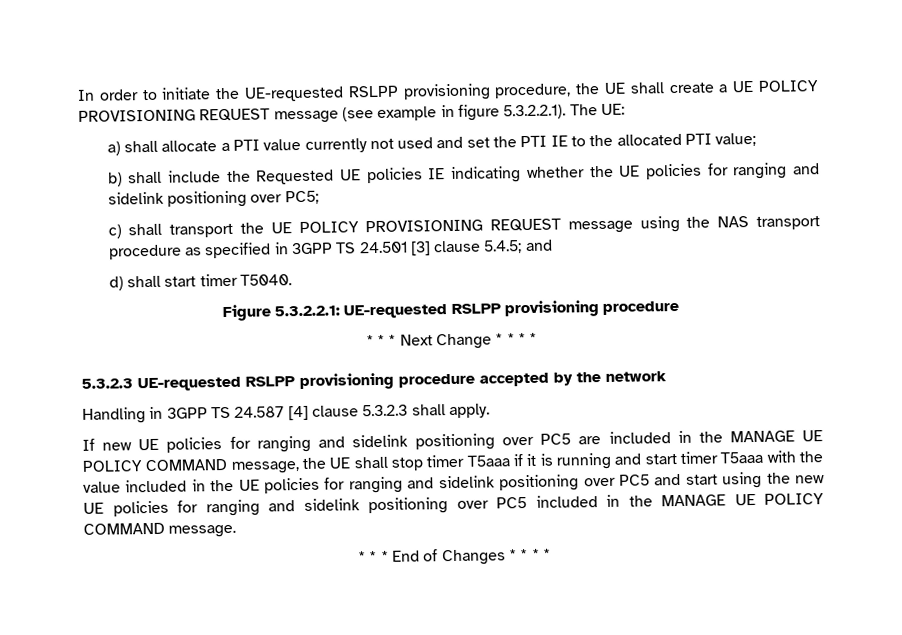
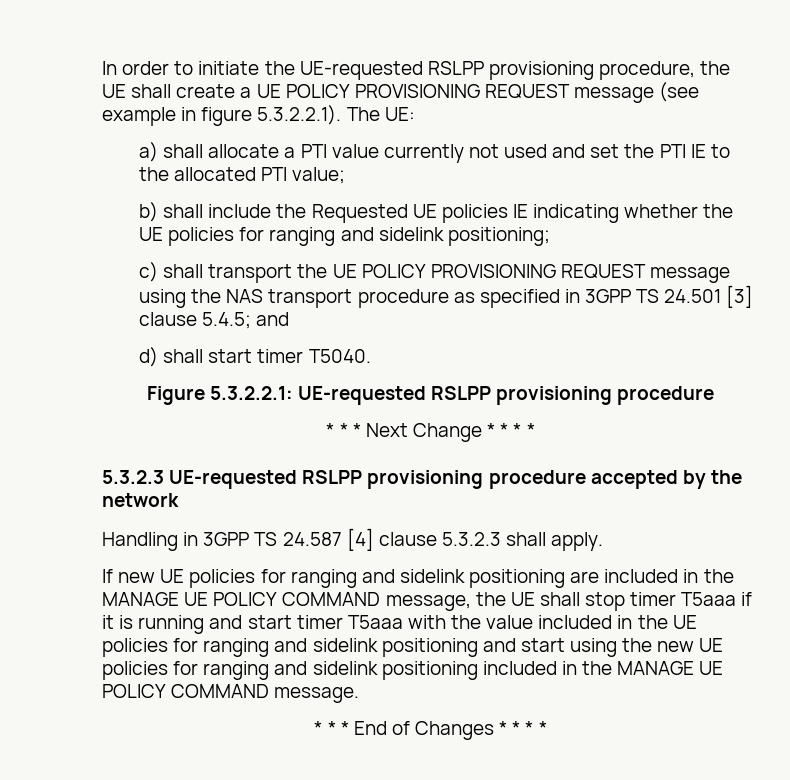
- b) shall include the Requested UE policies IE indicating whether the UE policies for ranging and sidelink positioning over PC5;
+ b) shall include the Requested UE policies IE indicating whether the UE policies for ranging and sidelink positioning;
- If new UE policies for ranging and sidelink positioning over PC5 are included in the MANAGE UE POLICY COMMAND message, the UE shall stop timer T5aaa if it is running and start timer T5aaa with the value included in the UE policies for ranging and sidelink positioning over PC5 and start using the new UE policies for ranging and sidelink positioning over PC5 included in the MANAGE UE POLICY COMMAND message.
+ If new UE policies for ranging and sidelink positioning are included in the MANAGE UE POLICY COMMAND message, the UE shall stop timer T5aaa if it is running and start timer T5aaa with the value included in the UE policies for ranging and sidelink positioning and start using the new UE policies for ranging and sidelink positioning included in the MANAGE UE POLICY COMMAND message.

